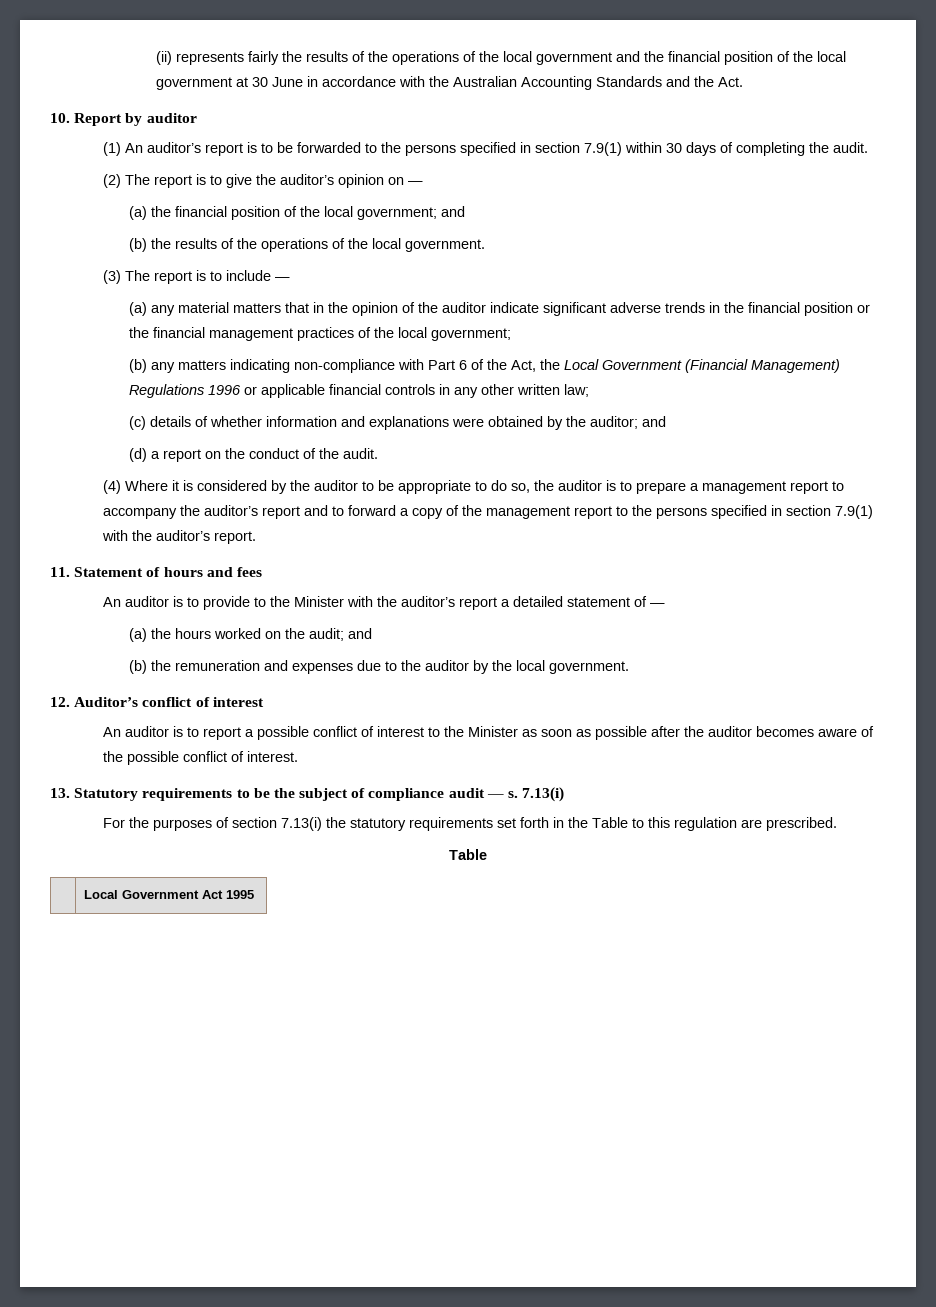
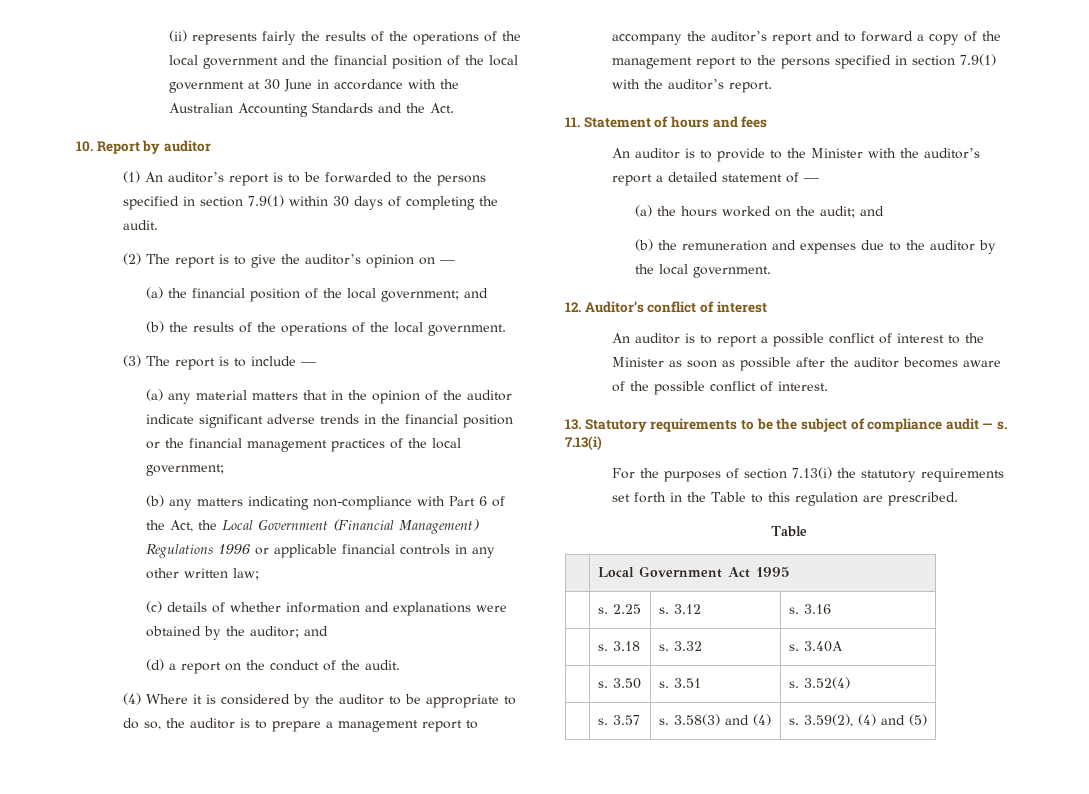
+ | s. 2.25 | s. 3.12 | s. 3.16
+ | s. 3.18 | s. 3.32 | s. 3.40A
+ | s. 3.50 | s. 3.51 | s. 3.52(4)
+ | s. 3.57 | s. 3.58(3) and (4) | s. 3.59(2), (4) and (5)

